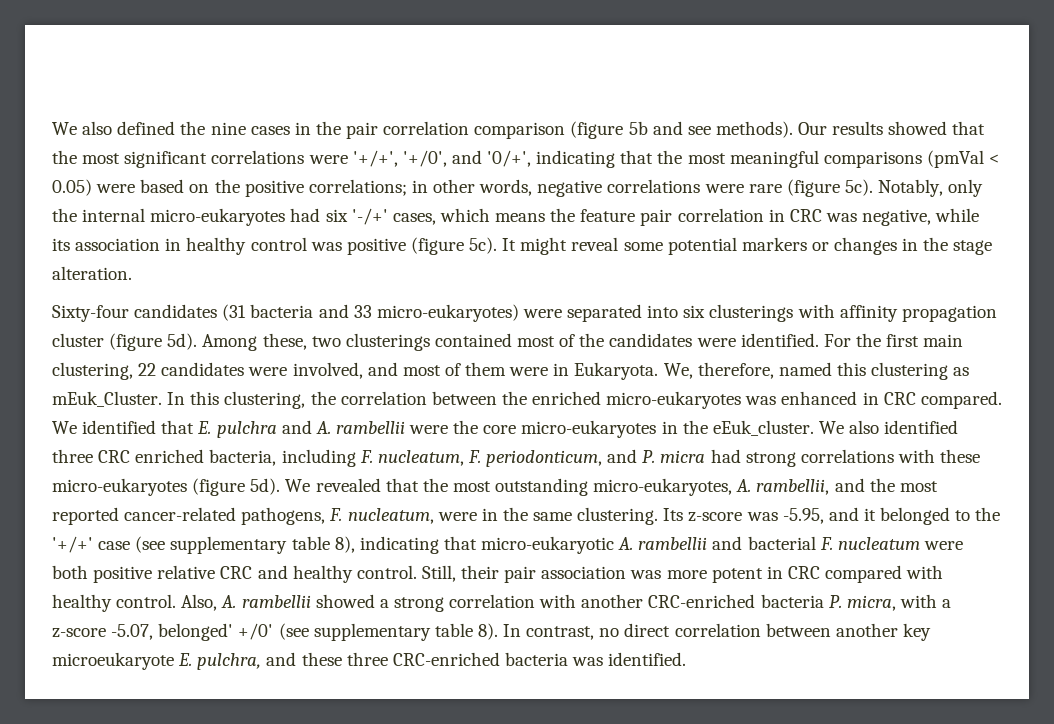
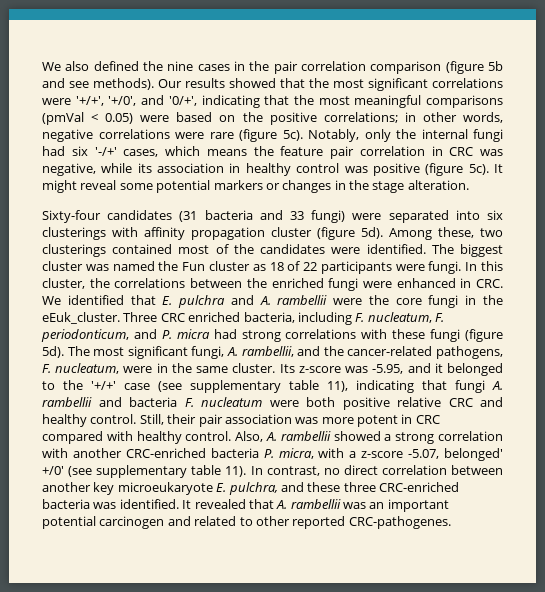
- Notably, only the internal micro-eukaryotes had six '-/+' cases, which means the feature pair correlation in CRC was negative, while its association in healthy control was positive (figure 5c).
+ Notably, only the internal fungi had six '-/+' cases, which means the feature pair correlation in CRC was negative, while its association in healthy control was positive (figure 5c).
- Sixty-four candidates (31 bacteria and 33 micro-eukaryotes) were separated into six clusterings with affinity propagation cluster (figure 5d).
+ Sixty-four candidates (31 bacteria and 33 fungi) were separated into six clusterings with affinity propagation cluster (figure 5d).
- For the first main clustering, 22 candidates were involved, and most of them were in Eukaryota. We, therefore, named this clustering as mEuk_Cluster. In this clustering, the correlation between the enriched micro-eukaryotes was enhanced in CRC compared. We identified that E. pulchra and A. rambellii were the core micro-eukaryotes in the eEuk_cluster.
+ The biggest cluster was named the Fun cluster as 18 of 22 participants were fungi. In this cluster, the correlations between the enriched fungi were enhanced in CRC. We identified that E. pulchra and A. rambellii were the core fungi in the eEuk_cluster.
- We also identified three CRC enriched bacteria, including F. nucleatum, F. periodonticum, and P. micra had strong correlations with these micro-eukaryotes (figure 5d). We revealed that the most outstanding micro-eukaryotes, A. rambellii, and the most reported cancer-related pathogens, F. nucleatum, were in the same clustering.
+ Three CRC enriched bacteria, including F. nucleatum, F. periodonticum, and P. micra had strong correlations with these fungi (figure 5d). The most significant fungi, A. rambellii, and the cancer-related pathogens, F. nucleatum, were in the same cluster.
- Its z-score was -5.95, and it belonged to the '+/+' case (see supplementary table 8), indicating that micro-eukaryotic A. rambellii and bacterial F. nucleatum were both positive relative CRC and healthy control.
+ Its z-score was -5.95, and it belonged to the '+/+' case (see supplementary table 11), indicating that fungi A. rambellii and bacteria F. nucleatum were both positive relative CRC and healthy control.
- Also, A. rambellii showed a strong correlation with another CRC-enriched bacteria P. micra, with a z-score -5.07, belonged' +/0' (see supplementary table 8).
+ Also, A. rambellii showed a strong correlation with another CRC-enriched bacteria P. micra, with a z-score -5.07, belonged' +/0' (see supplementary table 11).
+ It revealed that A. rambellii was an important potential carcinogen and related to other reported CRC-pathogenes.

